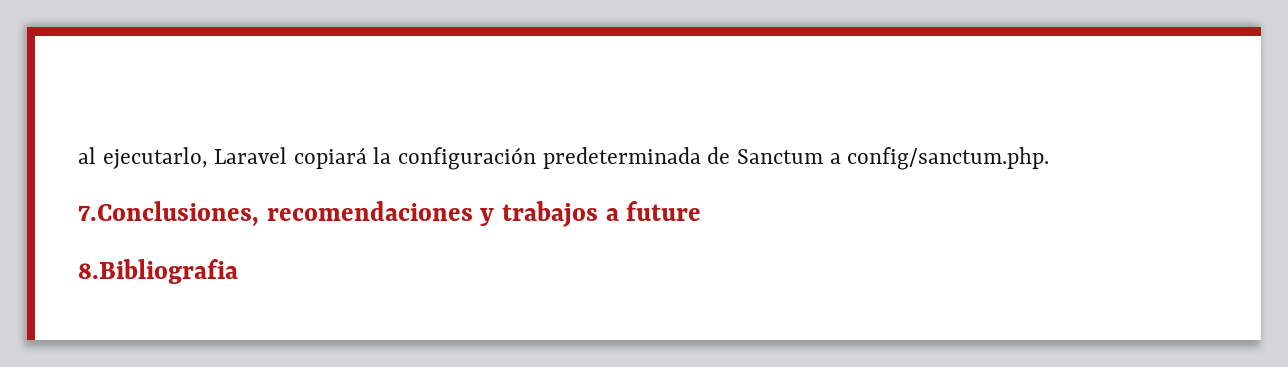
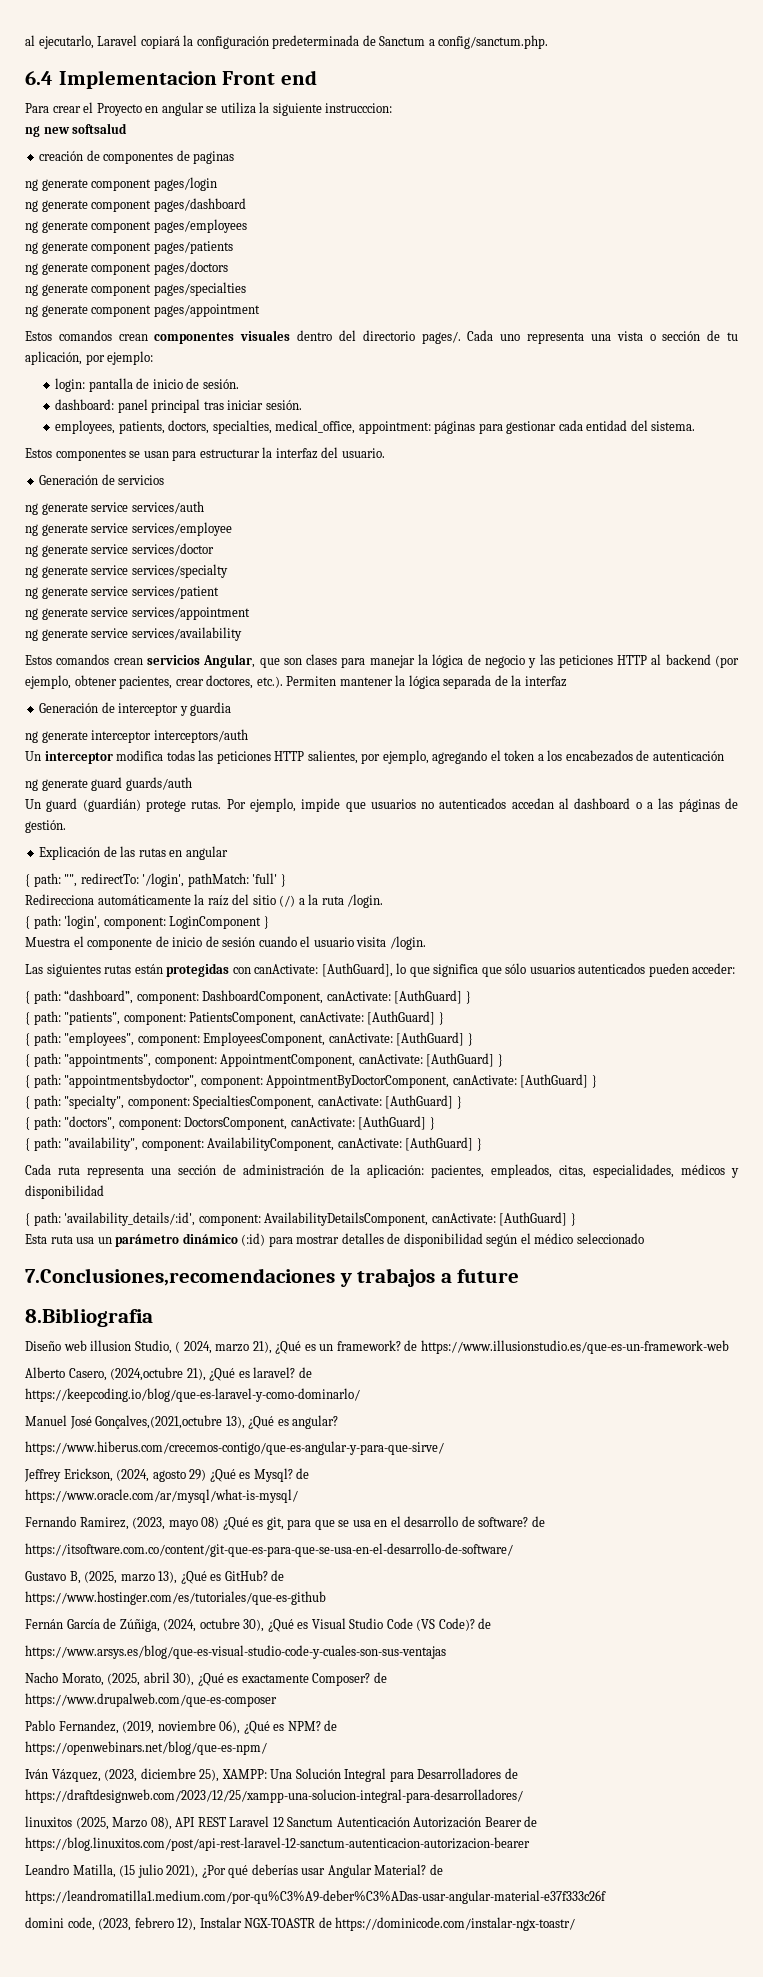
- 7.Conclusiones, recomendaciones y trabajos a future
+ 6.4 Implementacion Front end
+ Para crear el Proyecto en angular se utiliza la siguiente instrucccion:
+ ng new softsalud
+ creación de componentes de paginas
+ ng generate component pages/login
+ ng generate component pages/dashboard
+ ng generate component pages/employees
+ ng generate component pages/patients
+ ng generate component pages/doctors
+ ng generate component pages/specialties
+ ng generate component pages/appointment
+ Estos comandos crean componentes visuales dentro del directorio pages/. Cada uno representa una vista o sección de tu aplicación, por ejemplo:
+ login: pantalla de inicio de sesión.
+ dashboard: panel principal tras iniciar sesión.
+ employees, patients, doctors, specialties, medical_office, appointment: páginas para gestionar cada entidad del sistema.
+ Estos componentes se usan para estructurar la interfaz del usuario.
+ Generación de servicios
+ ng generate service services/auth
+ ng generate service services/employee
+ ng generate service services/doctor
+ ng generate service services/specialty
+ ng generate service services/patient
+ ng generate service services/appointment
+ ng generate service services/availability
+ Estos comandos crean servicios Angular, que son clases para manejar la lógica de negocio y las peticiones HTTP al backend (por ejemplo, obtener pacientes, crear doctores, etc.). Permiten mantener la lógica separada de la interfaz
+ Generación de interceptor y guardia
+ ng generate interceptor interceptors/auth
+ Un interceptor modifica todas las peticiones HTTP salientes, por ejemplo, agregando el token a los encabezados de autenticación
+ ng generate guard guards/auth
+ Un guard (guardián) protege rutas. Por ejemplo, impide que usuarios no autenticados accedan al dashboard o a las páginas de gestión.
+ Explicación de las rutas en angular
+ { path: "", redirectTo: '/login', pathMatch: 'full' }
+ Redirecciona automáticamente la raíz del sitio (/) a la ruta /login.
+ { path: 'login', component: LoginComponent }
+ Muestra el componente de inicio de sesión cuando el usuario visita /login.
+ Las siguientes rutas están protegidas con canActivate: [AuthGuard], lo que significa que sólo usuarios autenticados pueden acceder:
+ { path: “dashboard”, component: DashboardComponent, canActivate: [AuthGuard] }
+ { path: "patients", component: PatientsComponent, canActivate: [AuthGuard] }
+ { path: "employees", component: EmployeesComponent, canActivate: [AuthGuard] }
+ { path: "appointments", component: AppointmentComponent, canActivate: [AuthGuard] }
+ { path: "appointmentsbydoctor", component: AppointmentByDoctorComponent, canActivate: [AuthGuard] }
+ { path: "specialty", component: SpecialtiesComponent, canActivate: [AuthGuard] }
+ { path: "doctors", component: DoctorsComponent, canActivate: [AuthGuard] }
+ { path: "availability", component: AvailabilityComponent, canActivate: [AuthGuard] }
+ Cada ruta representa una sección de administración de la aplicación: pacientes, empleados, citas, especialidades, médicos y disponibilidad
+ { path: 'availability_details/:id', component: AvailabilityDetailsComponent, canActivate: [AuthGuard] }
+ Esta ruta usa un parámetro dinámico (:id) para mostrar detalles de disponibilidad según el médico seleccionado
+ 7.Conclusiones,recomendaciones y trabajos a future
+ Diseño web illusion Studio, ( 2024, marzo 21), ¿Qué es un framework? de https://www.illusionstudio.es/que-es-un-framework-web
+ Alberto Casero, (2024,octubre 21), ¿Qué es laravel? de
+ https://keepcoding.io/blog/que-es-laravel-y-como-dominarlo/
+ Manuel José Gonçalves,(2021,octubre 13), ¿Qué es angular?
+ https://www.hiberus.com/crecemos-contigo/que-es-angular-y-para-que-sirve/
+ Jeffrey Erickson, (2024, agosto 29) ¿Qué es Mysql? de
+ https://www.oracle.com/ar/mysql/what-is-mysql/
+ Fernando Ramirez, (2023, mayo 08) ¿Qué es git, para que se usa en el desarrollo de software? de
+ https://itsoftware.com.co/content/git-que-es-para-que-se-usa-en-el-desarrollo-de-software/
+ Gustavo B, (2025, marzo 13), ¿Qué es GitHub? de
+ https://www.hostinger.com/es/tutoriales/que-es-github
+ Fernán García de Zúñiga, (2024, octubre 30), ¿Qué es Visual Studio Code (VS Code)? de
+ https://www.arsys.es/blog/que-es-visual-studio-code-y-cuales-son-sus-ventajas
+ Nacho Morato, (2025, abril 30), ¿Qué es exactamente Composer? de
+ https://www.drupalweb.com/que-es-composer
+ Pablo Fernandez, (2019, noviembre 06), ¿Qué es NPM? de
+ https://openwebinars.net/blog/que-es-npm/
+ Iván Vázquez, (2023, diciembre 25), XAMPP: Una Solución Integral para Desarrolladores de https://draftdesignweb.com/2023/12/25/xampp-una-solucion-integral-para-desarrolladores/
+ linuxitos (2025, Marzo 08), API REST Laravel 12 Sanctum Autenticación Autorización Bearer de https://blog.linuxitos.com/post/api-rest-laravel-12-sanctum-autenticacion-autorizacion-bearer
+ Leandro Matilla, (15 julio 2021), ¿Por qué deberías usar Angular Material? de
+ https://leandromatilla1.medium.com/por-qu%C3%A9-deber%C3%ADas-usar-angular-material-e37f333c26f
+ domini code, (2023, febrero 12), Instalar NGX-TOASTR de https://dominicode.com/instalar-ngx-toastr/

